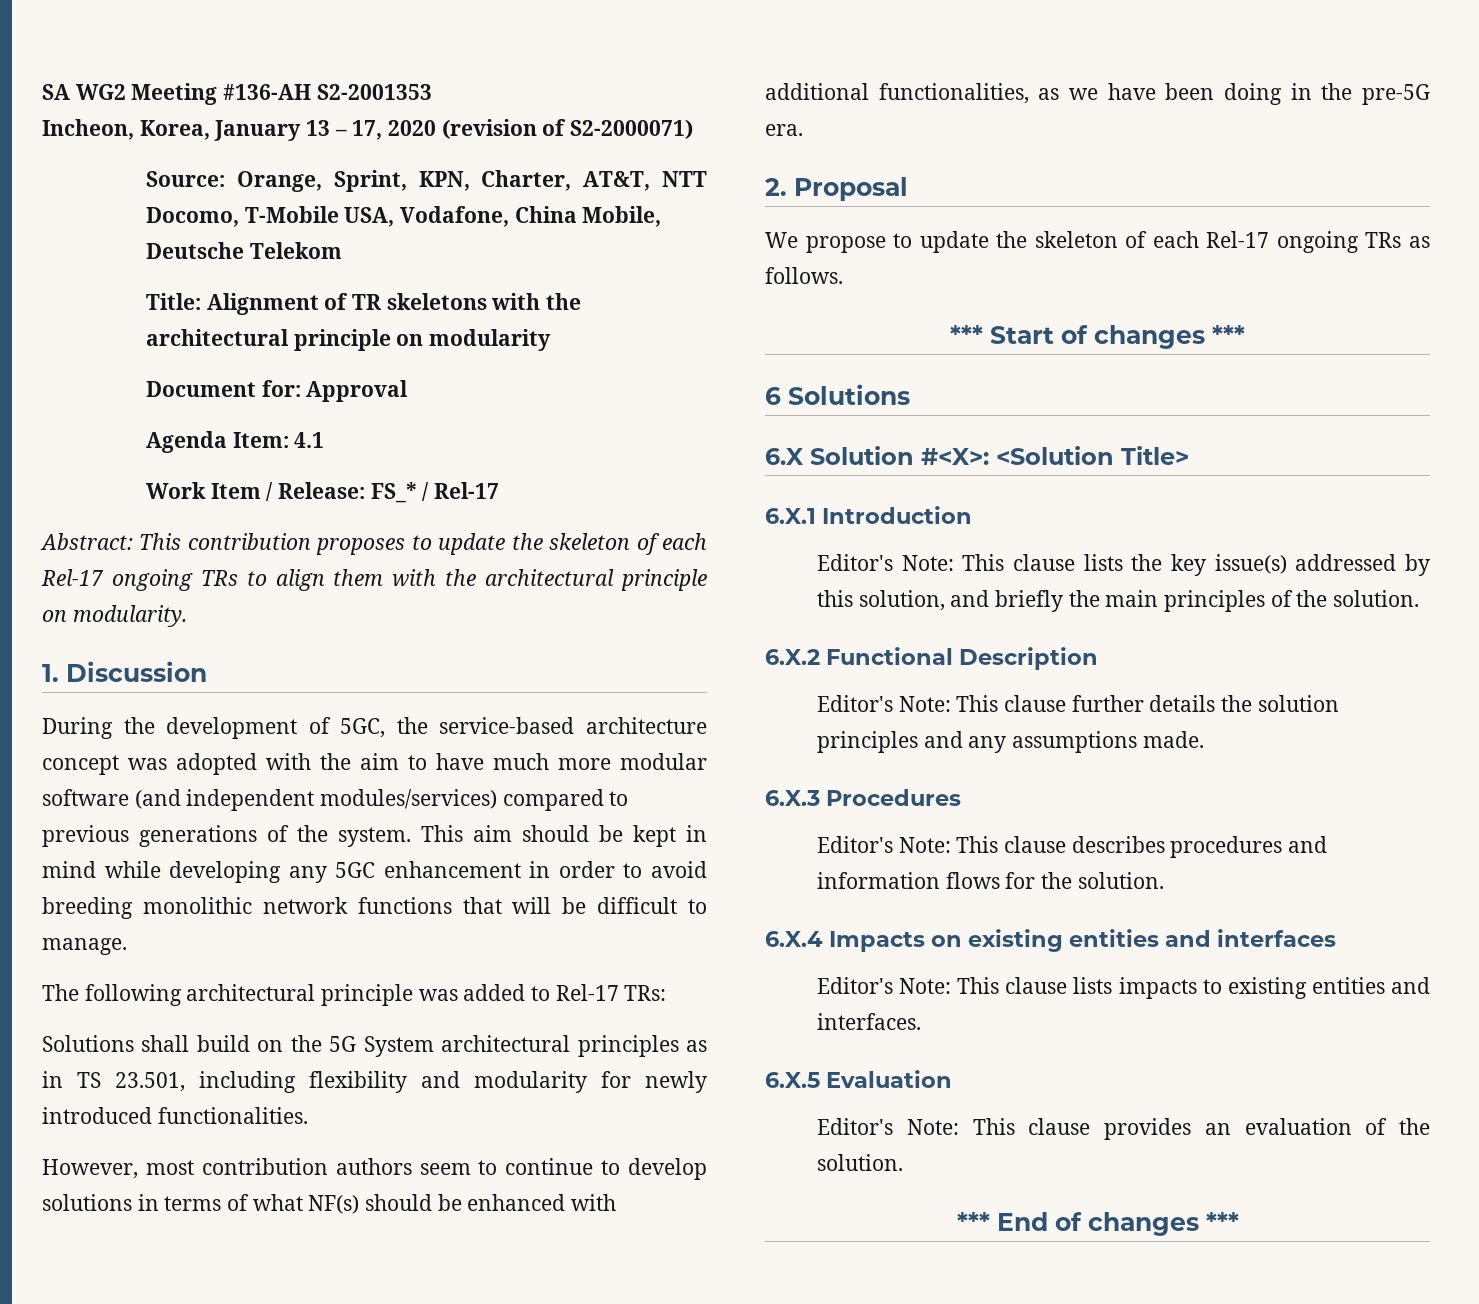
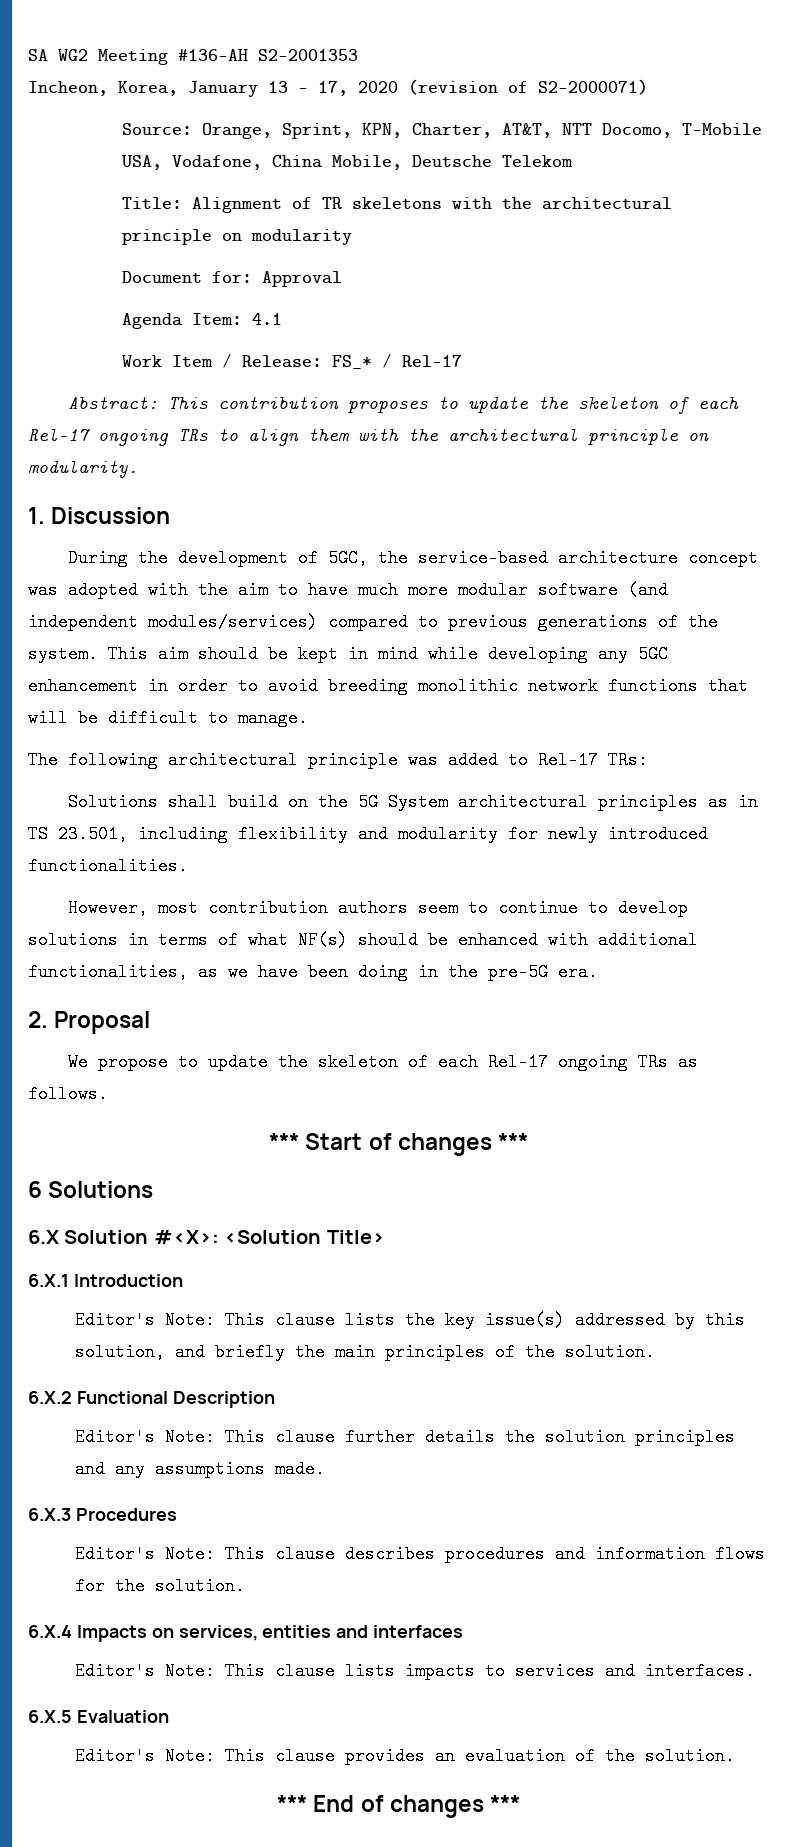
- 6.X.4 Impacts on existing entities and interfaces
+ 6.X.4 Impacts on services, entities and interfaces
- Editor's Note: This clause lists impacts to existing entities and interfaces.
+ Editor's Note: This clause lists impacts to services and interfaces.

